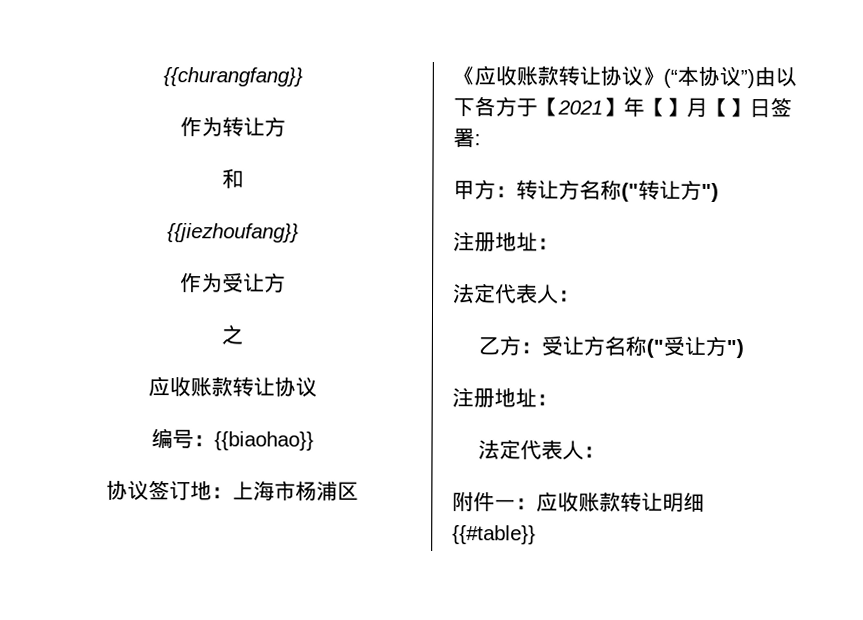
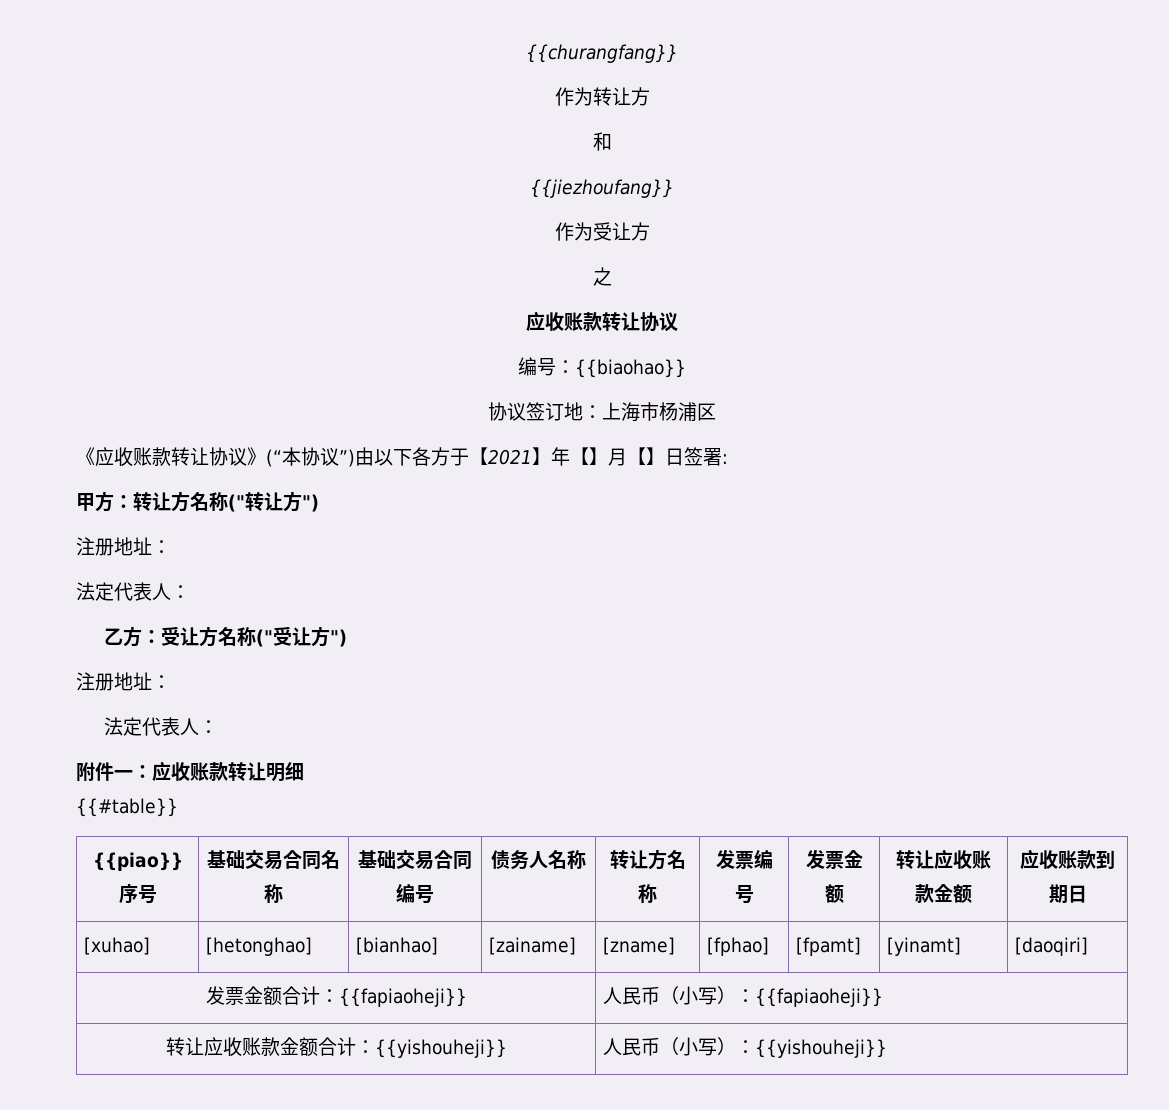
+ {{piao}}序号 | 基础交易合同名称 | 基础交易合同编号 | 债务人名称 | 转让方名称 | 发票编号 | 发票金额 | 转让应收账款金额 | 应收账款到期日
+ [xuhao] | [hetonghao] | [bianhao] | [zainame] | [zname] | [fphao] | [fpamt] | [yinamt] | [daoqiri]
+ 发票金额合计：{{fapiaoheji}} | 人民币（小写）：{{fapiaoheji}}
+ 转让应收账款金额合计：{{yishouheji}} | 人民币（小写）：{{yishouheji}}

